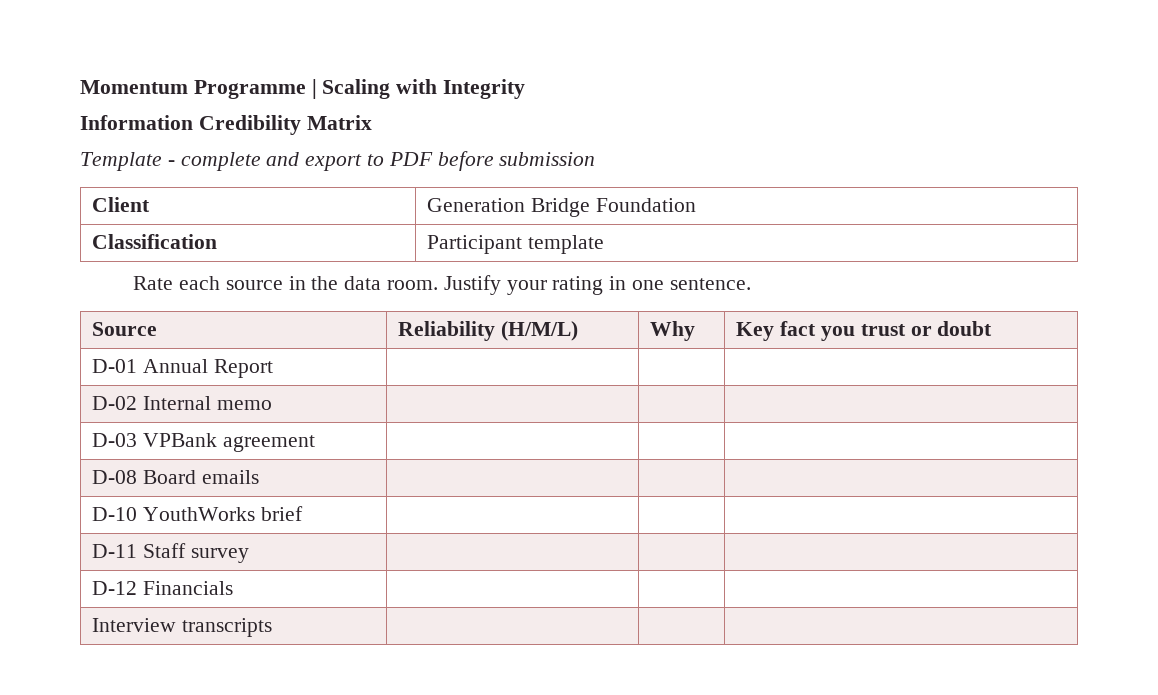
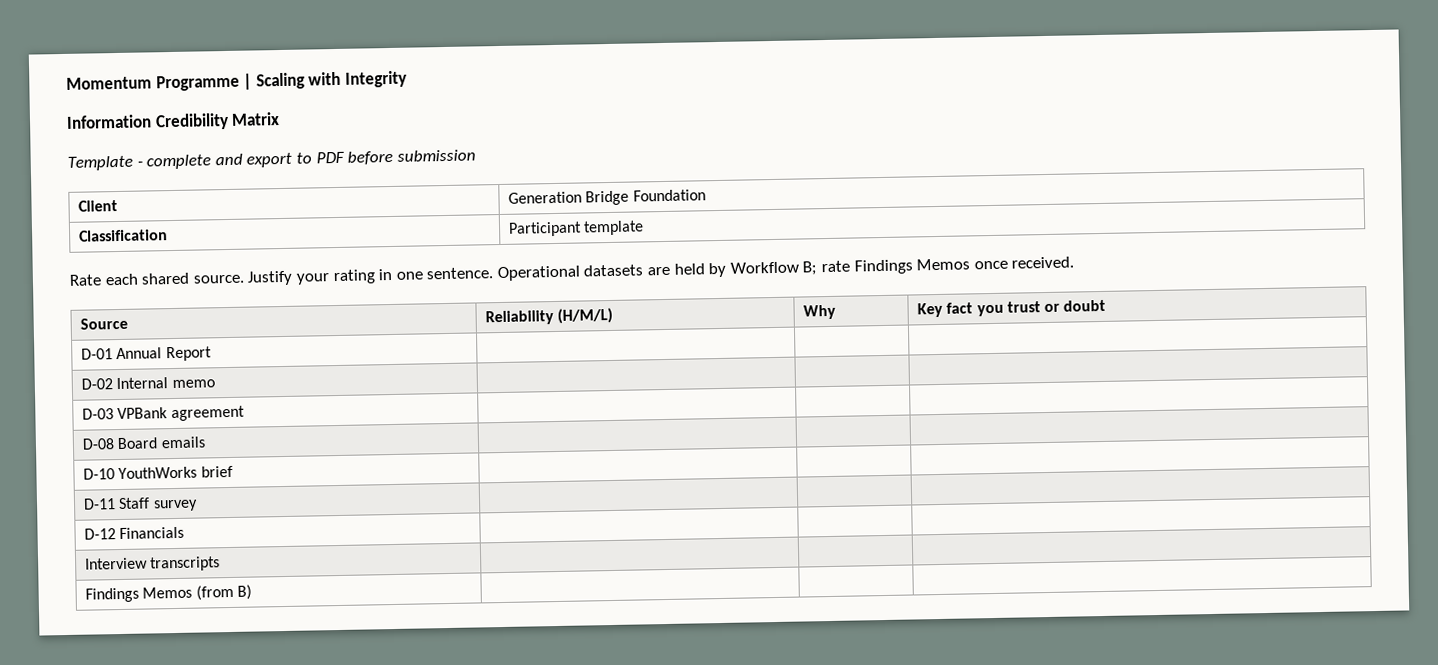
- Rate each source in the data room.
+ Rate each shared source.
+ Operational datasets are held by Workflow B; rate Findings Memos once received.
+ Findings Memos (from B) | | |

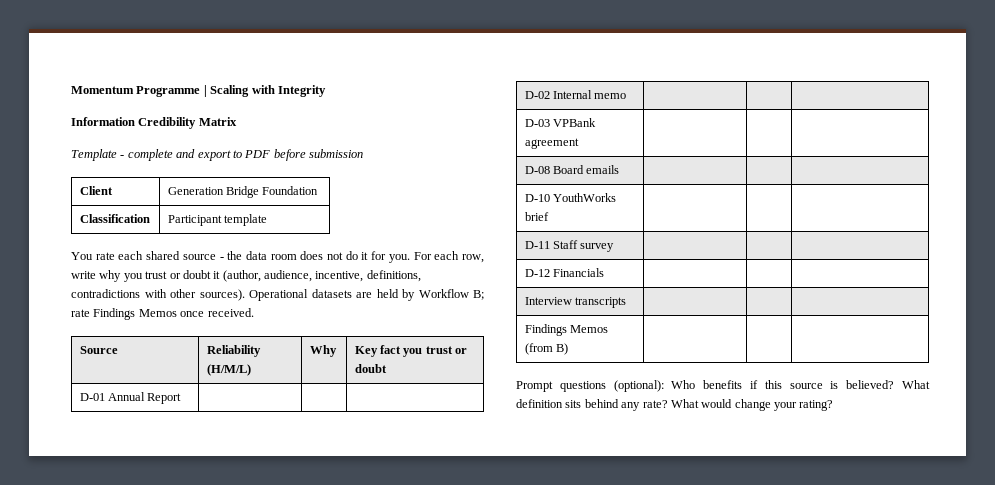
- Rate each shared source. Justify your rating in one sentence.
+ You rate each shared source - the data room does not do it for you. For each row, write why you trust or doubt it (author, audience, incentive, definitions, contradictions with other sources).
+ Prompt questions (optional): Who benefits if this source is believed? What definition sits behind any rate? What would change your rating?

